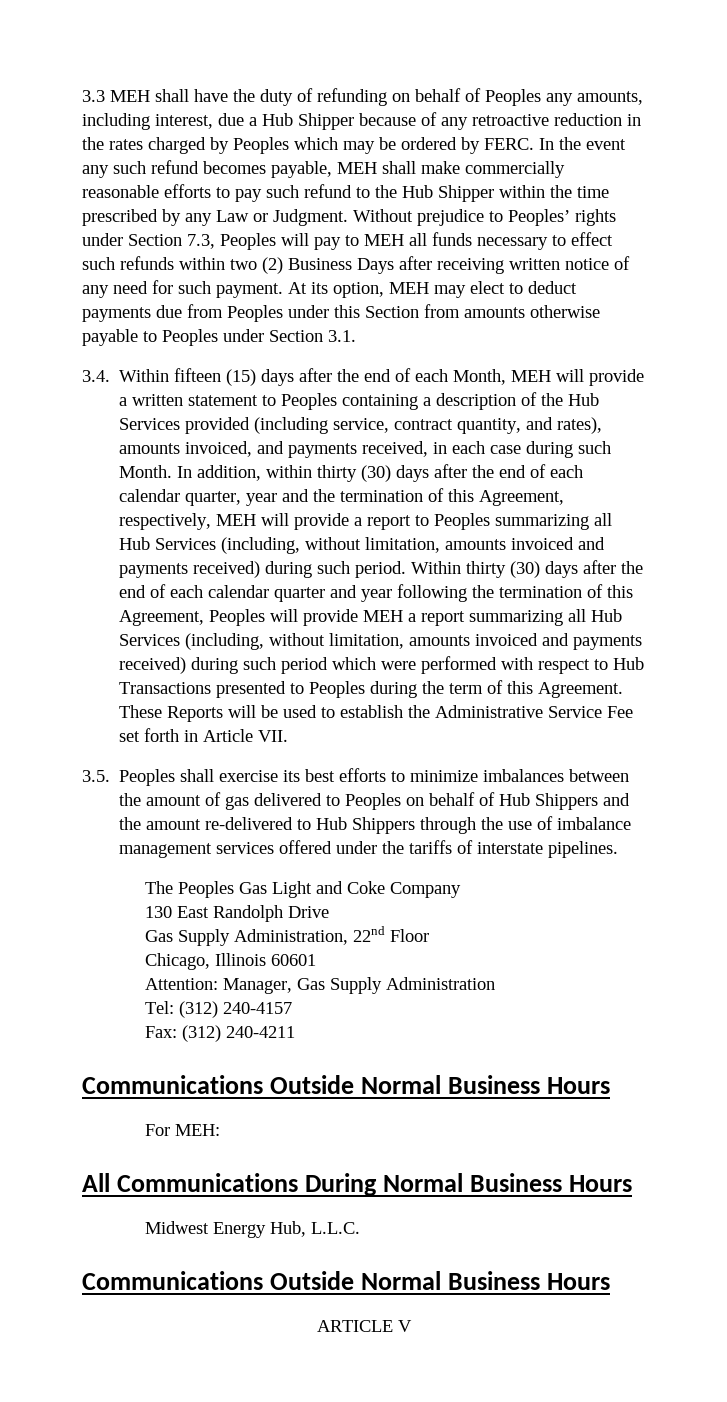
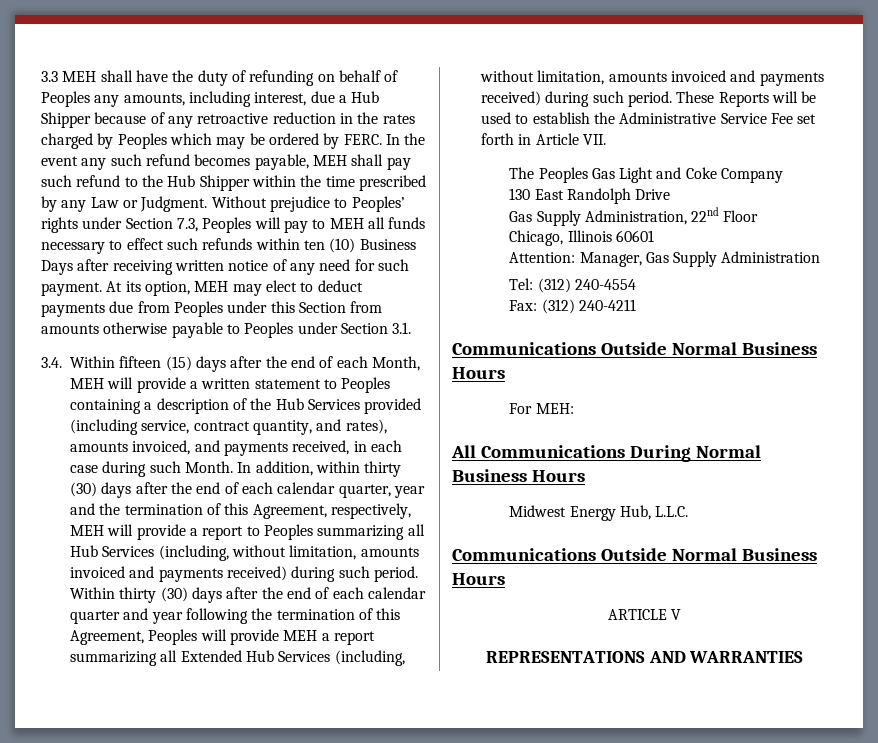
- In the event any such refund becomes payable, MEH shall make commercially reasonable efforts to pay such refund to the Hub Shipper within the time prescribed by any Law or Judgment.
+ In the event any such refund becomes payable, MEH shall pay such refund to the Hub Shipper within the time prescribed by any Law or Judgment.
- Without prejudice to Peoples’ rights under Section 7.3, Peoples will pay to MEH all funds necessary to effect such refunds within two (2) Business Days after receiving written notice of any need for such payment.
+ Without prejudice to Peoples’ rights under Section 7.3, Peoples will pay to MEH all funds necessary to effect such refunds within ten (10) Business Days after receiving written notice of any need for such payment.
- Within thirty (30) days after the end of each calendar quarter and year following the termination of this Agreement, Peoples will provide MEH a report summarizing all Hub Services (including, without limitation, amounts invoiced and payments received) during such period which were performed with respect to Hub Transactions presented to Peoples during the term of this Agreement.
+ Within thirty (30) days after the end of each calendar quarter and year following the termination of this Agreement, Peoples will provide MEH a report summarizing all Extended Hub Services (including, without limitation, amounts invoiced and payments received) during such period.
- 3.5. Peoples shall exercise its best efforts to minimize imbalances between the amount of gas delivered to Peoples on behalf of Hub Shippers and the amount re-delivered to Hub Shippers through the use of imbalance management services offered under the tariffs of interstate pipelines.
- Tel: (312) 240-4157
+ Tel: (312) 240-4554
+ REPRESENTATIONS AND WARRANTIES

